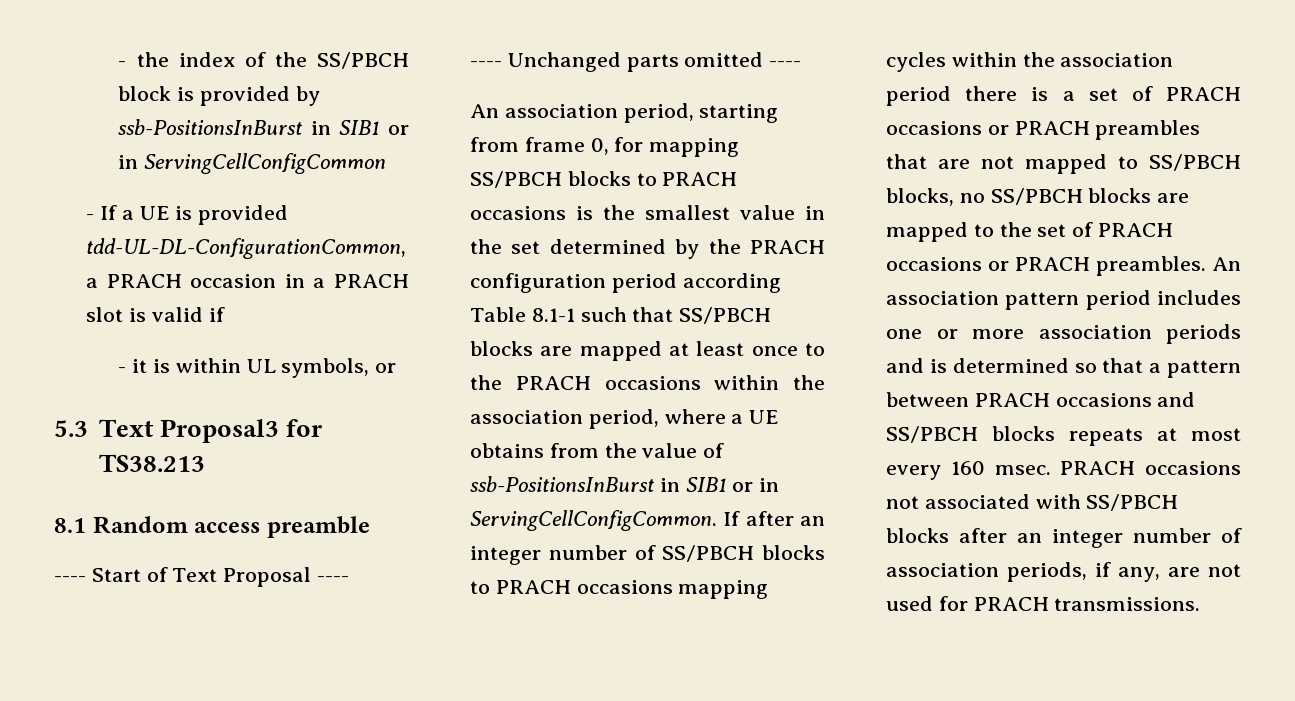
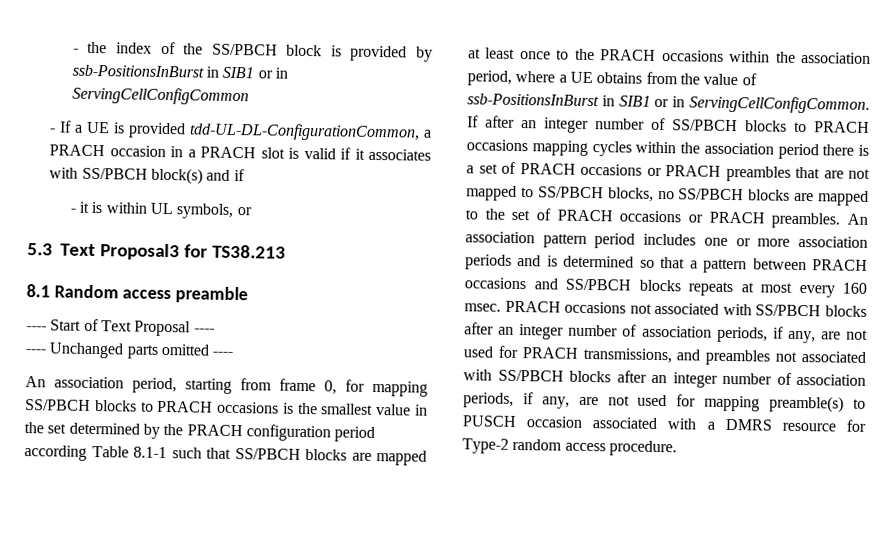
- - If a UE is provided tdd-UL-DL-ConfigurationCommon, a PRACH occasion in a PRACH slot is valid if
+ - If a UE is provided tdd-UL-DL-ConfigurationCommon, a PRACH occasion in a PRACH slot is valid if it associates with SS/PBCH block(s) and if
- PRACH occasions not associated with SS/PBCH blocks after an integer number of association periods, if any, are not used for PRACH transmissions.
+ PRACH occasions not associated with SS/PBCH blocks after an integer number of association periods, if any, are not used for PRACH transmissions, and preambles not associated with SS/PBCH blocks after an integer number of association periods, if any, are not used for mapping preamble(s) to PUSCH occasion associated with a DMRS resource for Type-2 random access procedure.

